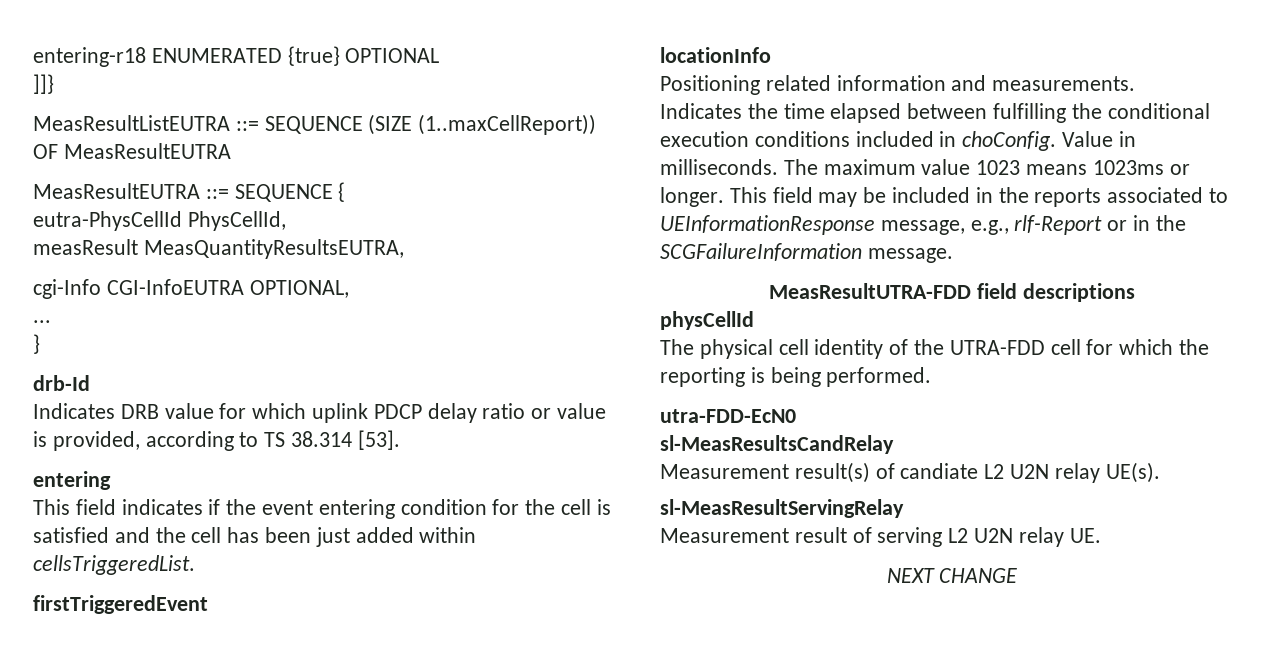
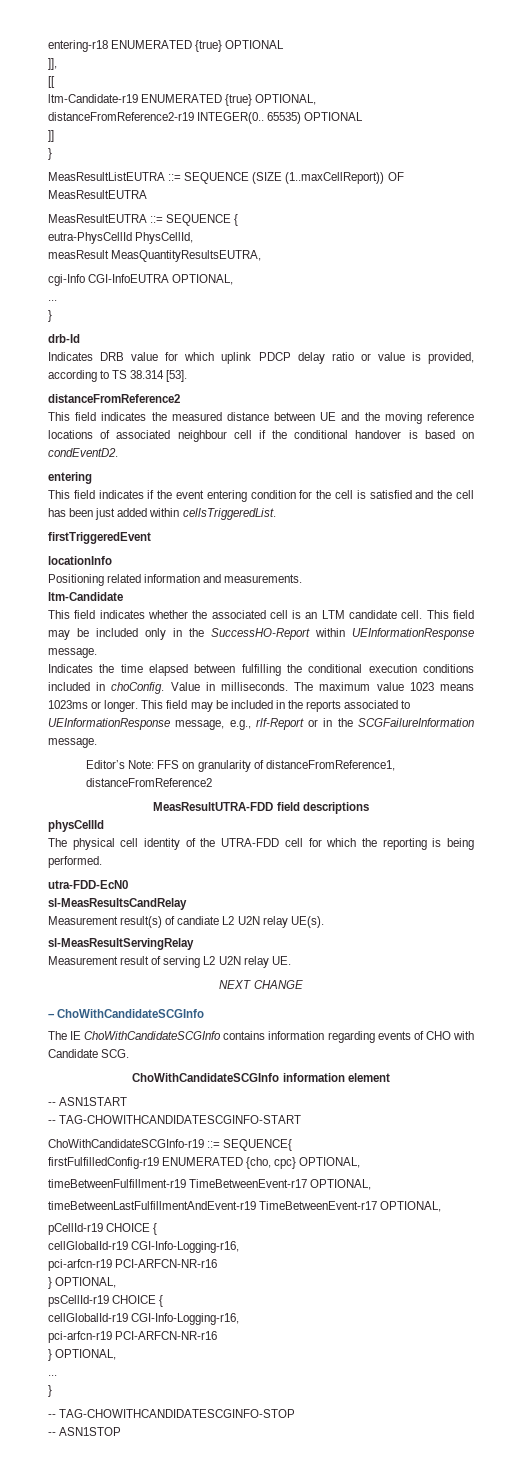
- ]]}
+ ]],
+ [[
+ ltm-Candidate-r19 ENUMERATED {true} OPTIONAL,
+ distanceFromReference2-r19 INTEGER(0.. 65535) OPTIONAL
+ ]]
+ }
  Indicates DRB value for which uplink PDCP delay ratio or value is provided, according to TS 38.314 [53].
+ distanceFromReference2
+ This field indicates the measured distance between UE and the moving reference locations of associated neighbour cell if the conditional handover is based on condEventD2.
+ ltm-Candidate
+ This field indicates whether the associated cell is an LTM candidate cell. This field may be included only in the SuccessHO-Report within UEInformationResponse message.
+ Editor’s Note: FFS on granularity of distanceFromReference1, distanceFromReference2
+ – ChoWithCandidateSCGInfo
+ The IE ChoWithCandidateSCGInfo contains information regarding events of CHO with Candidate SCG.
+ ChoWithCandidateSCGInfo information element
+ -- ASN1START
+ -- TAG-CHOWITHCANDIDATESCGINFO-START
+ ChoWithCandidateSCGInfo-r19 ::= SEQUENCE{
+ firstFulfilledConfig-r19 ENUMERATED {cho, cpc} OPTIONAL,
+ timeBetweenFulfillment-r19 TimeBetweenEvent-r17 OPTIONAL,
+ timeBetweenLastFulfillmentAndEvent-r19 TimeBetweenEvent-r17 OPTIONAL,
+ pCellId-r19 CHOICE {
+ cellGlobalId-r19 CGI-Info-Logging-r16,
+ pci-arfcn-r19 PCI-ARFCN-NR-r16
+ } OPTIONAL,
+ psCellId-r19 CHOICE {
+ cellGlobalId-r19 CGI-Info-Logging-r16,
+ pci-arfcn-r19 PCI-ARFCN-NR-r16
+ } OPTIONAL,
+ ...
+ }
+ -- TAG-CHOWITHCANDIDATESCGINFO-STOP
+ -- ASN1STOP

